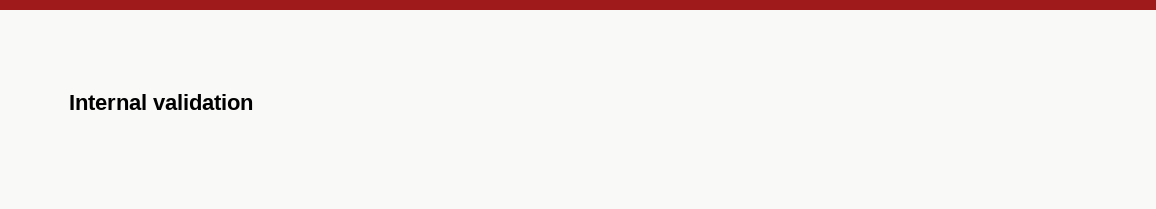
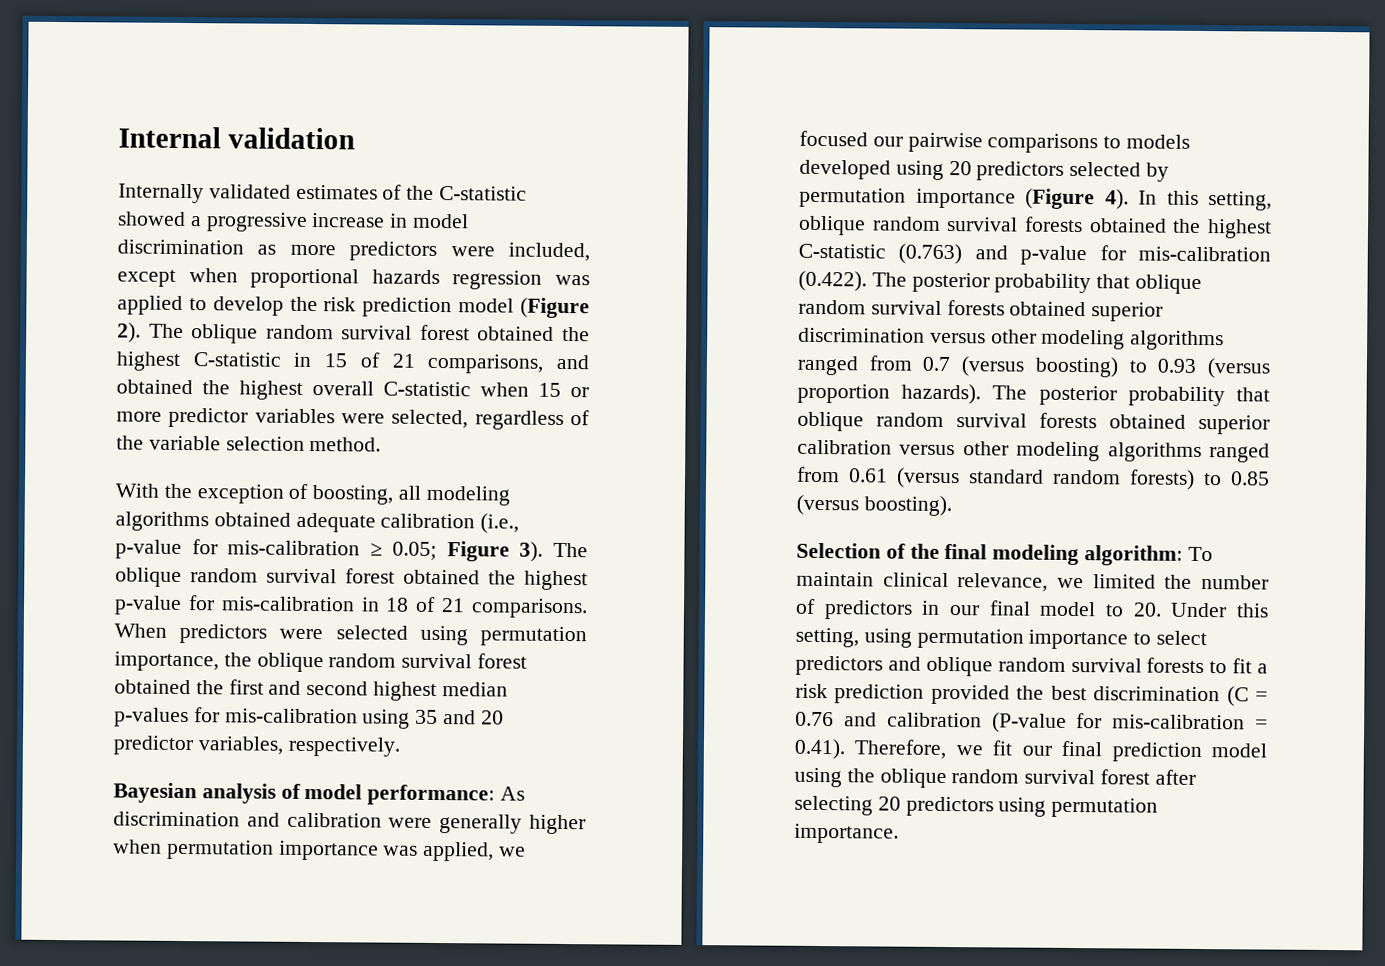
+ Internally validated estimates of the C-statistic showed a progressive increase in model discrimination as more predictors were included, except when proportional hazards regression was applied to develop the risk prediction model (Figure 2). The oblique random survival forest obtained the highest C-statistic in 15 of 21 comparisons, and obtained the highest overall C-statistic when 15 or more predictor variables were selected, regardless of the variable selection method.
+ With the exception of boosting, all modeling algorithms obtained adequate calibration (i.e., p-value for mis-calibration ≥ 0.05; Figure 3). The oblique random survival forest obtained the highest p-value for mis-calibration in 18 of 21 comparisons. When predictors were selected using permutation importance, the oblique random survival forest obtained the first and second highest median p-values for mis-calibration using 35 and 20 predictor variables, respectively.
+ Bayesian analysis of model performance: As discrimination and calibration were generally higher when permutation importance was applied, we focused our pairwise comparisons to models developed using 20 predictors selected by permutation importance (Figure 4). In this setting, oblique random survival forests obtained the highest C-statistic (0.763) and p-value for mis-calibration (0.422). The posterior probability that oblique random survival forests obtained superior discrimination versus other modeling algorithms ranged from 0.7 (versus boosting) to 0.93 (versus proportion hazards). The posterior probability that oblique random survival forests obtained superior calibration versus other modeling algorithms ranged from 0.61 (versus standard random forests) to 0.85 (versus boosting).
+ Selection of the final modeling algorithm: To maintain clinical relevance, we limited the number of predictors in our final model to 20. Under this setting, using permutation importance to select predictors and oblique random survival forests to fit a risk prediction provided the best discrimination (C = 0.76 and calibration (P-value for mis-calibration = 0.41). Therefore, we fit our final prediction model using the oblique random survival forest after selecting 20 predictors using permutation importance.

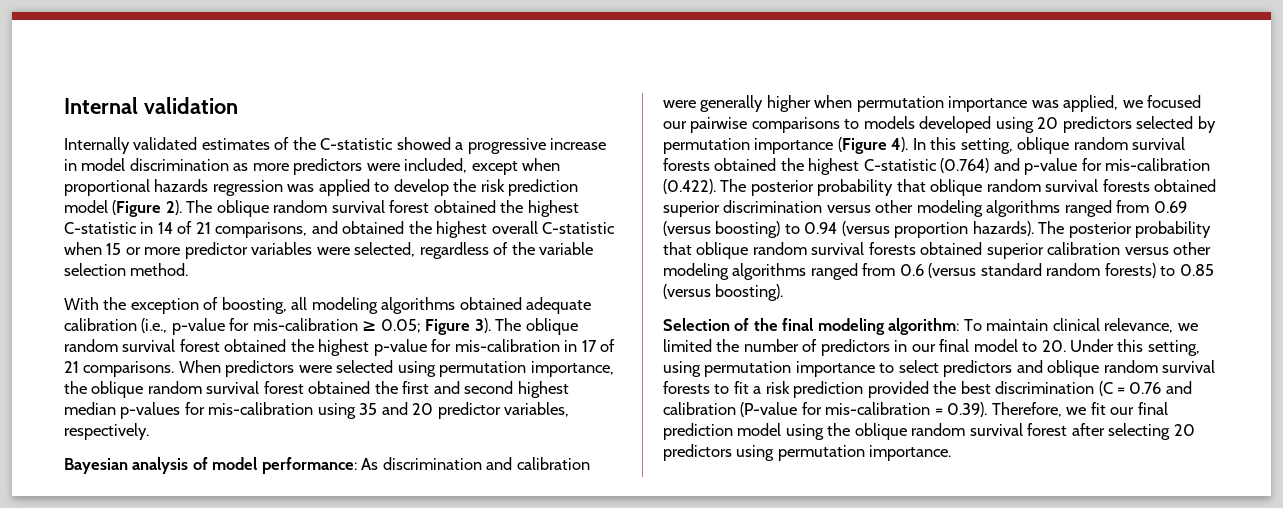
- The oblique random survival forest obtained the highest C-statistic in 15 of 21 comparisons, and obtained the highest overall C-statistic when 15 or more predictor variables were selected, regardless of the variable selection method.
+ The oblique random survival forest obtained the highest C-statistic in 14 of 21 comparisons, and obtained the highest overall C-statistic when 15 or more predictor variables were selected, regardless of the variable selection method.
- The oblique random survival forest obtained the highest p-value for mis-calibration in 18 of 21 comparisons.
+ The oblique random survival forest obtained the highest p-value for mis-calibration in 17 of 21 comparisons.
- In this setting, oblique random survival forests obtained the highest C-statistic (0.763) and p-value for mis-calibration (0.422). The posterior probability that oblique random survival forests obtained superior discrimination versus other modeling algorithms ranged from 0.7 (versus boosting) to 0.93 (versus proportion hazards).
+ In this setting, oblique random survival forests obtained the highest C-statistic (0.764) and p-value for mis-calibration (0.422). The posterior probability that oblique random survival forests obtained superior discrimination versus other modeling algorithms ranged from 0.69 (versus boosting) to 0.94 (versus proportion hazards).
- The posterior probability that oblique random survival forests obtained superior calibration versus other modeling algorithms ranged from 0.61 (versus standard random forests) to 0.85 (versus boosting).
+ The posterior probability that oblique random survival forests obtained superior calibration versus other modeling algorithms ranged from 0.6 (versus standard random forests) to 0.85 (versus boosting).
- To maintain clinical relevance, we limited the number of predictors in our final model to 20. Under this setting, using permutation importance to select predictors and oblique random survival forests to fit a risk prediction provided the best discrimination (C = 0.76 and calibration (P-value for mis-calibration = 0.41). Therefore, we fit our final prediction model using the oblique random survival forest after selecting 20 predictors using permutation importance.
+ To maintain clinical relevance, we limited the number of predictors in our final model to 20. Under this setting, using permutation importance to select predictors and oblique random survival forests to fit a risk prediction provided the best discrimination (C = 0.76 and calibration (P-value for mis-calibration = 0.39). Therefore, we fit our final prediction model using the oblique random survival forest after selecting 20 predictors using permutation importance.

